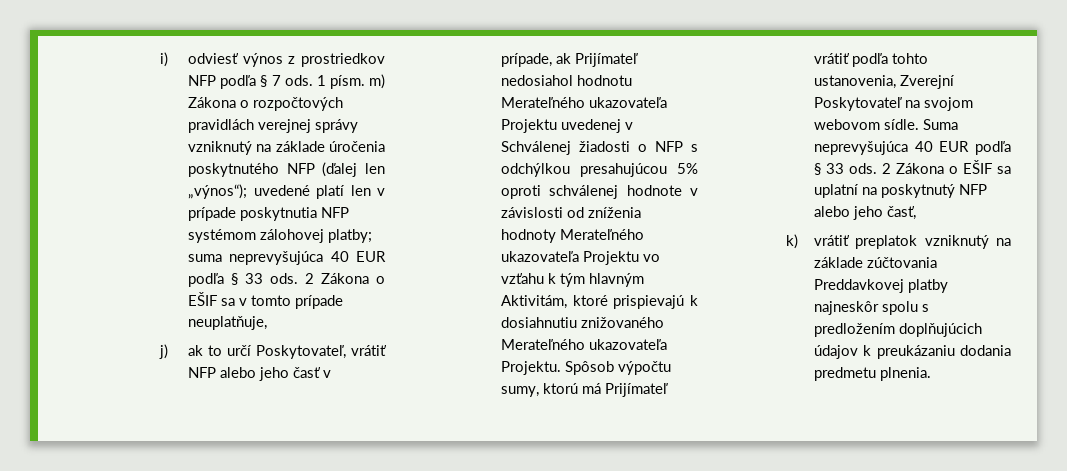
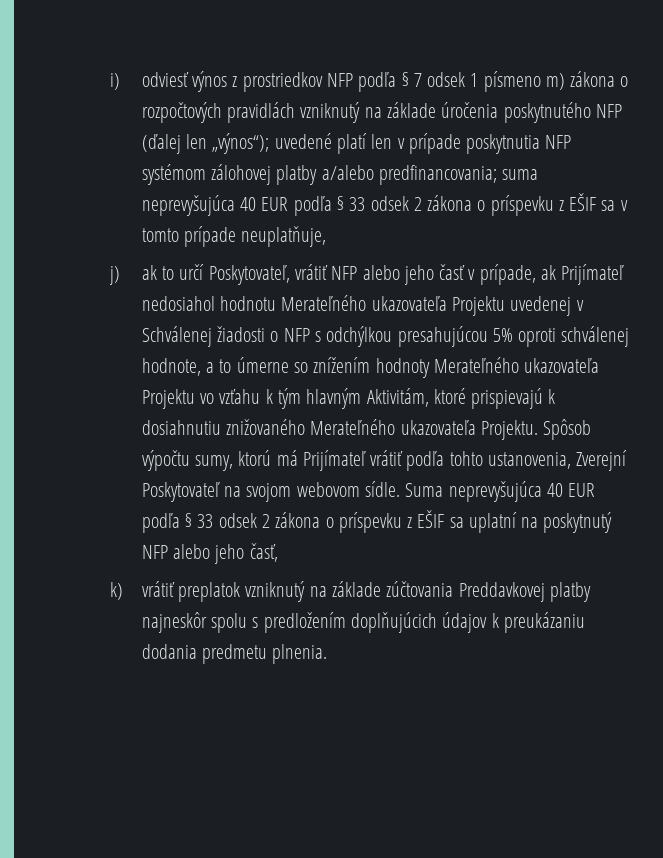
- i) odviesť výnos z prostriedkov NFP podľa § 7 ods. 1 písm. m) Zákona o rozpočtových pravidlách verejnej správy vzniknutý na základe úročenia poskytnutého NFP (ďalej len „výnos“); uvedené platí len v prípade poskytnutia NFP systémom zálohovej platby; suma neprevyšujúca 40 EUR podľa § 33 ods. 2 Zákona o EŠIF sa v tomto prípade neuplatňuje,
+ i) odviesť výnos z prostriedkov NFP podľa § 7 odsek 1 písmeno m) zákona o rozpočtových pravidlách vzniknutý na základe úročenia poskytnutého NFP (ďalej len „výnos“); uvedené platí len v prípade poskytnutia NFP systémom zálohovej platby a/alebo predfinancovania; suma neprevyšujúca 40 EUR podľa § 33 odsek 2 zákona o príspevku z EŠIF sa v tomto prípade neuplatňuje,
- j) ak to určí Poskytovateľ, vrátiť NFP alebo jeho časť v prípade, ak Prijímateľ nedosiahol hodnotu Merateľného ukazovateľa Projektu uvedenej v Schválenej žiadosti o NFP s odchýlkou presahujúcou 5% oproti schválenej hodnote v závislosti od zníženia hodnoty Merateľného ukazovateľa Projektu vo vzťahu k tým hlavným Aktivitám, ktoré prispievajú k dosiahnutiu znižovaného Merateľného ukazovateľa Projektu.
+ j) ak to určí Poskytovateľ, vrátiť NFP alebo jeho časť v prípade, ak Prijímateľ nedosiahol hodnotu Merateľného ukazovateľa Projektu uvedenej v Schválenej žiadosti o NFP s odchýlkou presahujúcou 5% oproti schválenej hodnote, a to úmerne so znížením hodnoty Merateľného ukazovateľa Projektu vo vzťahu k tým hlavným Aktivitám, ktoré prispievajú k dosiahnutiu znižovaného Merateľného ukazovateľa Projektu.
- Suma neprevyšujúca 40 EUR podľa § 33 ods. 2 Zákona o EŠIF sa uplatní na poskytnutý NFP alebo jeho časť,
+ Suma neprevyšujúca 40 EUR podľa § 33 odsek 2 zákona o príspevku z EŠIF sa uplatní na poskytnutý NFP alebo jeho časť,

